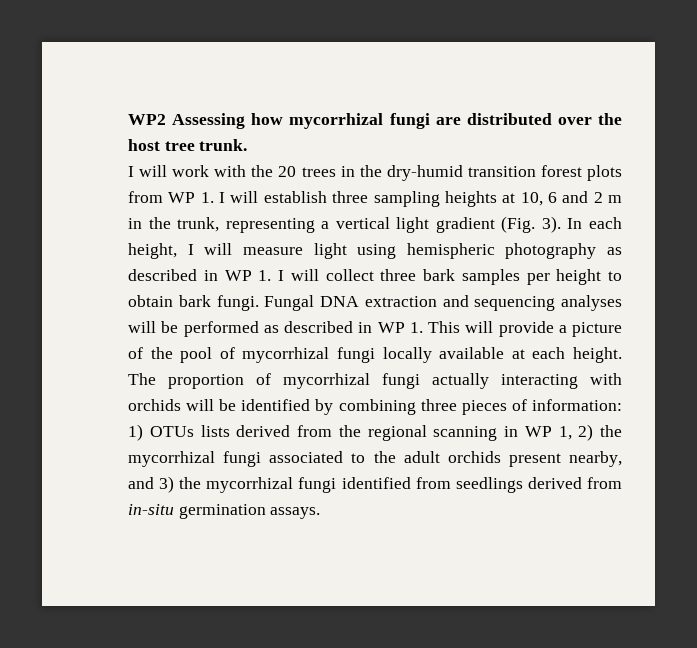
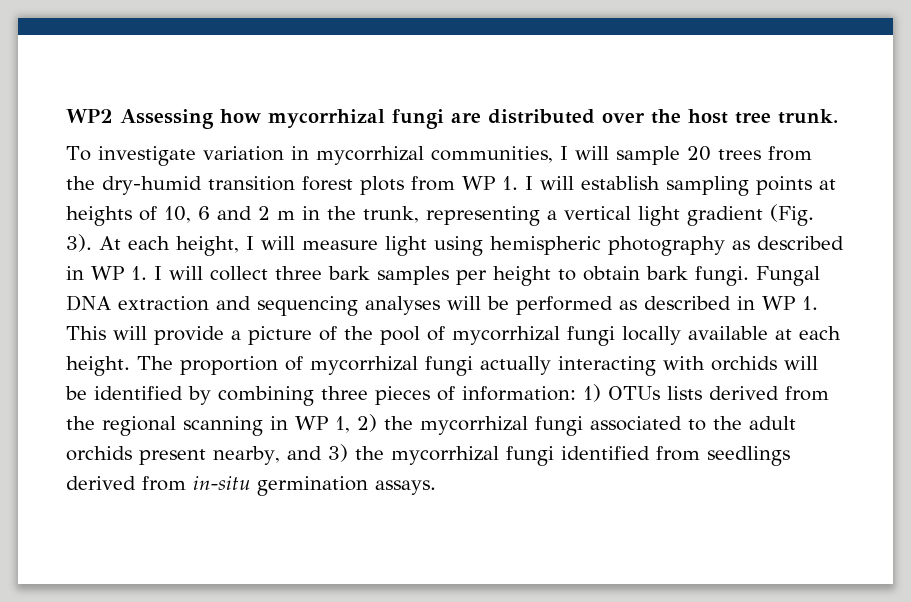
- I will work with the 20 trees in the dry-humid transition forest plots from WP 1. I will establish three sampling heights at 10, 6 and 2 m in the trunk, representing a vertical light gradient (Fig. 3).
+ To investigate variation in mycorrhizal communities, I will sample 20 trees from the dry-humid transition forest plots from WP 1. I will establish sampling points at heights of 10, 6 and 2 m in the trunk, representing a vertical light gradient (Fig. 3).
- In each height, I will measure light using hemispheric photography as described in WP 1. I will collect three bark samples per height to obtain bark fungi.
+ At each height, I will measure light using hemispheric photography as described in WP 1. I will collect three bark samples per height to obtain bark fungi.

